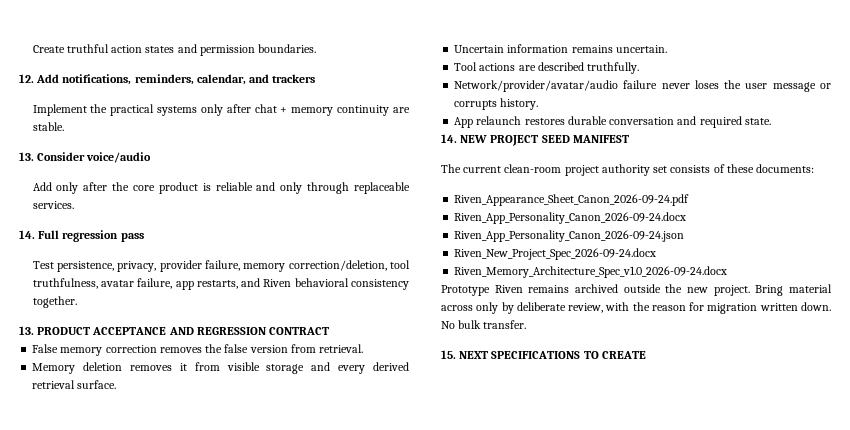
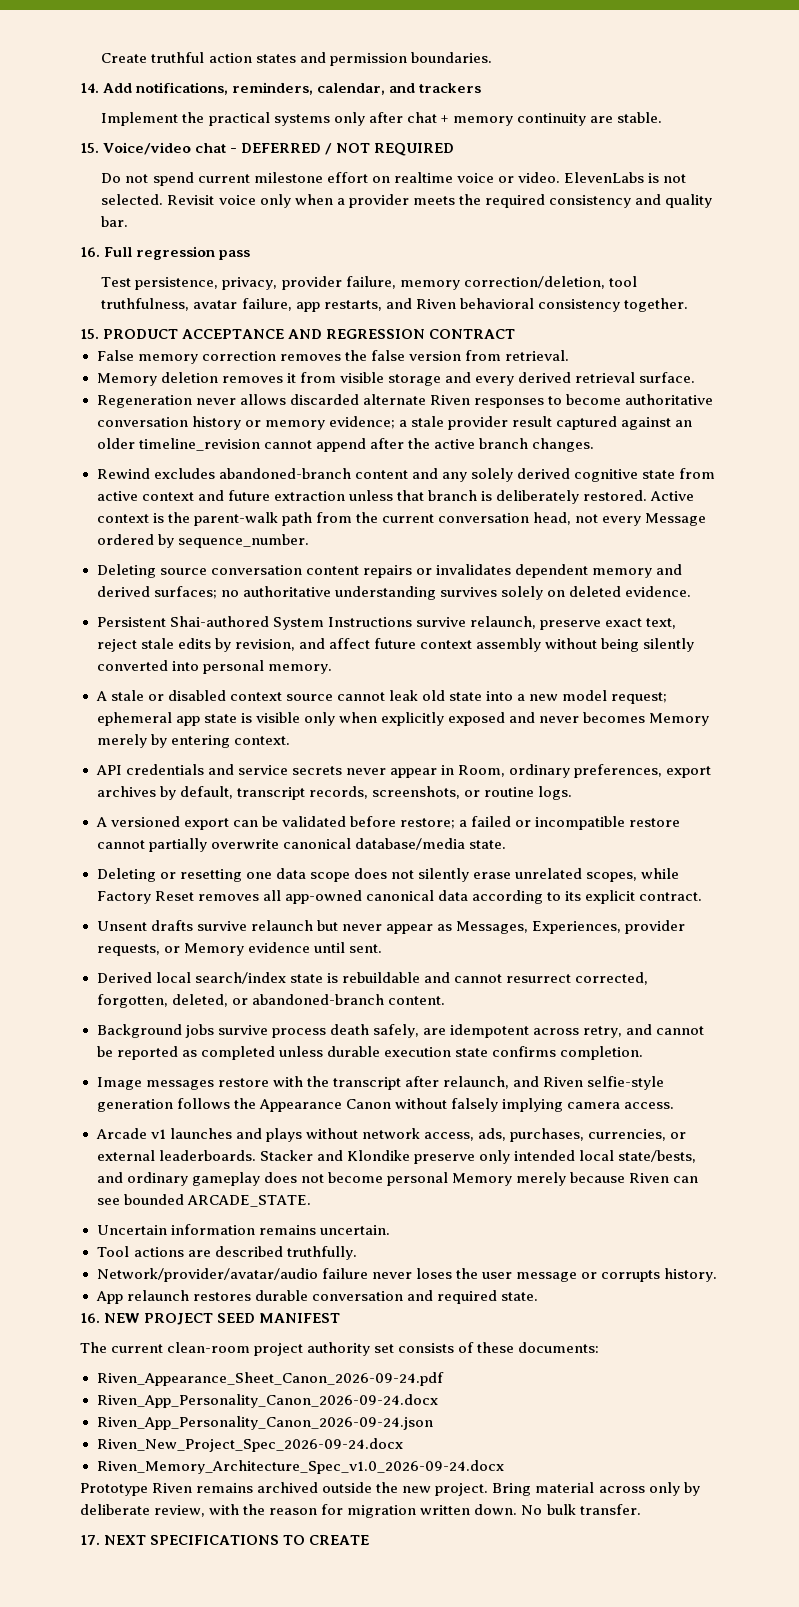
- 12. Add notifications, reminders, calendar, and trackers
+ 14. Add notifications, reminders, calendar, and trackers
- 13. Consider voice/audio
- Add only after the core product is reliable and only through replaceable services.
- 14. Full regression pass
+ 15. Voice/video chat - DEFERRED / NOT REQUIRED
+ Do not spend current milestone effort on realtime voice or video. ElevenLabs is not selected. Revisit voice only when a provider meets the required consistency and quality bar.
+ 16. Full regression pass
- 13. PRODUCT ACCEPTANCE AND REGRESSION CONTRACT
+ 15. PRODUCT ACCEPTANCE AND REGRESSION CONTRACT
+ Regeneration never allows discarded alternate Riven responses to become authoritative conversation history or memory evidence; a stale provider result captured against an older timeline_revision cannot append after the active branch changes.
+ Rewind excludes abandoned-branch content and any solely derived cognitive state from active context and future extraction unless that branch is deliberately restored. Active context is the parent-walk path from the current conversation head, not every Message ordered by sequence_number.
+ Deleting source conversation content repairs or invalidates dependent memory and derived surfaces; no authoritative understanding survives solely on deleted evidence.
+ Persistent Shai-authored System Instructions survive relaunch, preserve exact text, reject stale edits by revision, and affect future context assembly without being silently converted into personal memory.
+ A stale or disabled context source cannot leak old state into a new model request; ephemeral app state is visible only when explicitly exposed and never becomes Memory merely by entering context.
+ API credentials and service secrets never appear in Room, ordinary preferences, export archives by default, transcript records, screenshots, or routine logs.
+ A versioned export can be validated before restore; a failed or incompatible restore cannot partially overwrite canonical database/media state.
+ Deleting or resetting one data scope does not silently erase unrelated scopes, while Factory Reset removes all app-owned canonical data according to its explicit contract.
+ Unsent drafts survive relaunch but never appear as Messages, Experiences, provider requests, or Memory evidence until sent.
+ Derived local search/index state is rebuildable and cannot resurrect corrected, forgotten, deleted, or abandoned-branch content.
+ Background jobs survive process death safely, are idempotent across retry, and cannot be reported as completed unless durable execution state confirms completion.
+ Image messages restore with the transcript after relaunch, and Riven selfie-style generation follows the Appearance Canon without falsely implying camera access.
+ Arcade v1 launches and plays without network access, ads, purchases, currencies, or external leaderboards. Stacker and Klondike preserve only intended local state/bests, and ordinary gameplay does not become personal Memory merely because Riven can see bounded ARCADE_STATE.
- 14. NEW PROJECT SEED MANIFEST
+ 16. NEW PROJECT SEED MANIFEST
- 15. NEXT SPECIFICATIONS TO CREATE
+ 17. NEXT SPECIFICATIONS TO CREATE

